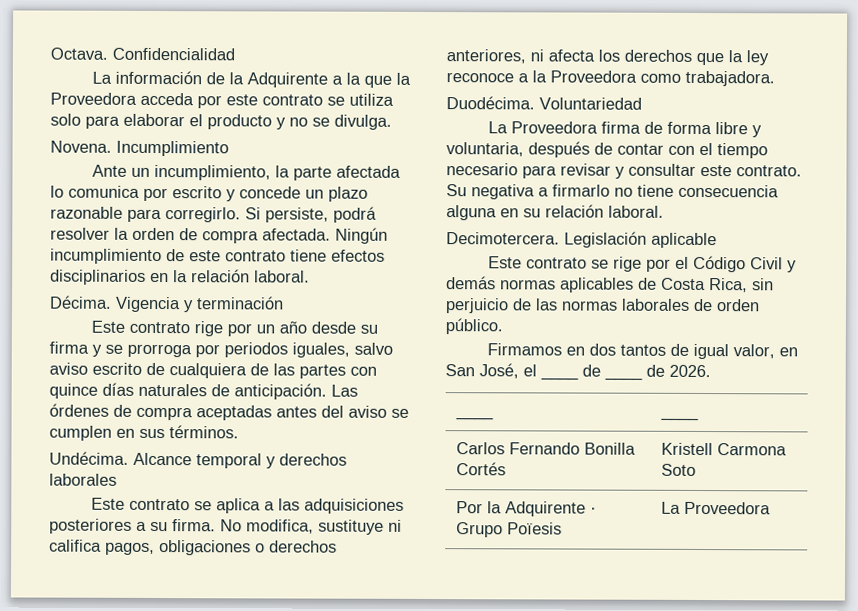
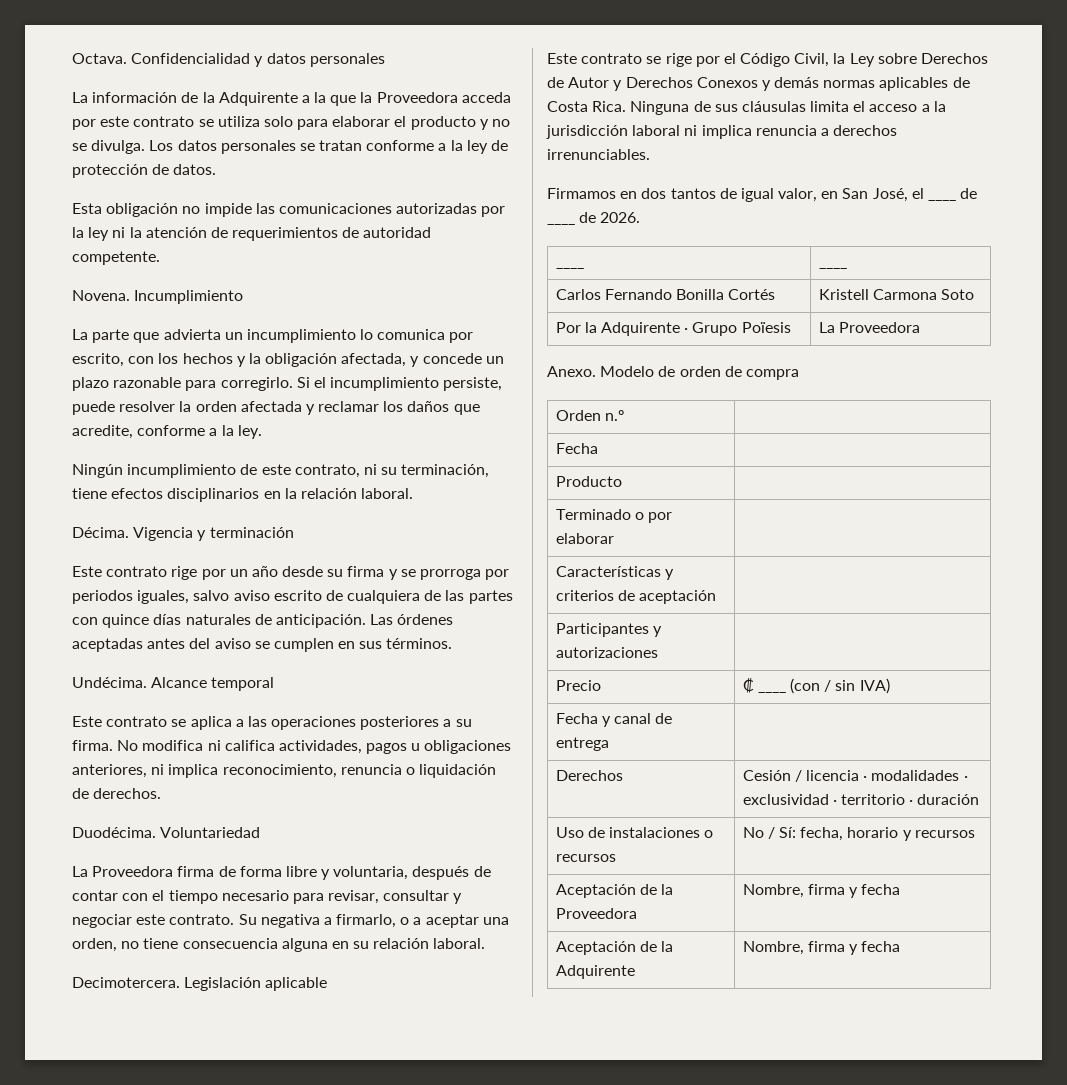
- Confidencialidad
+ Confidencialidad y datos personales
- La información de la Adquirente a la que la Proveedora acceda por este contrato se utiliza solo para elaborar el producto y no se divulga.
+ La información de la Adquirente a la que la Proveedora acceda por este contrato se utiliza solo para elaborar el producto y no se divulga. Los datos personales se tratan conforme a la ley de protección de datos.
+ Esta obligación no impide las comunicaciones autorizadas por la ley ni la atención de requerimientos de autoridad competente.
  Novena. Incumplimiento
- Ante un incumplimiento, la parte afectada lo comunica por escrito y concede un plazo razonable para corregirlo.
+ La parte que advierta un incumplimiento lo comunica por escrito, con los hechos y la obligación afectada, y concede un plazo razonable para corregirlo.
- Si persiste, podrá resolver la orden de compra afectada. Ningún incumplimiento de este contrato tiene efectos disciplinarios en la relación laboral.
+ Si el incumplimiento persiste, puede resolver la orden afectada y reclamar los daños que acredite, conforme a la ley.
+ Ningún incumplimiento de este contrato, ni su terminación, tiene efectos disciplinarios en la relación laboral.
- Las órdenes de compra aceptadas antes del aviso se cumplen en sus términos.
+ Las órdenes aceptadas antes del aviso se cumplen en sus términos.
- Alcance temporal y derechos laborales
+ Alcance temporal
- Este contrato se aplica a las adquisiciones posteriores a su firma.
+ Este contrato se aplica a las operaciones posteriores a su firma.
- No modifica, sustituye ni califica pagos, obligaciones o derechos anteriores, ni afecta los derechos que la ley reconoce a la Proveedora como trabajadora.
+ No modifica ni califica actividades, pagos u obligaciones anteriores, ni implica reconocimiento, renuncia o liquidación de derechos.
- La Proveedora firma de forma libre y voluntaria, después de contar con el tiempo necesario para revisar y consultar este contrato.
+ La Proveedora firma de forma libre y voluntaria, después de contar con el tiempo necesario para revisar, consultar y negociar este contrato.
- Su negativa a firmarlo no tiene consecuencia alguna en su relación laboral.
+ Su negativa a firmarlo, o a aceptar una orden, no tiene consecuencia alguna en su relación laboral.
- Este contrato se rige por el Código Civil y demás normas aplicables de Costa Rica, sin perjuicio de las normas laborales de orden público.
+ Este contrato se rige por el Código Civil, la Ley sobre Derechos de Autor y Derechos Conexos y demás normas aplicables de Costa Rica. Ninguna de sus cláusulas limita el acceso a la jurisdicción laboral ni implica renuncia a derechos irrenunciables.
+ Anexo. Modelo de orden de compra
+ Orden n.º |
+ Fecha |
+ Producto |
+ Terminado o por elaborar |
+ Características y criterios de aceptación |
+ Participantes y autorizaciones |
+ Precio | ₡ ____ (con / sin IVA)
+ Fecha y canal de entrega |
+ Derechos | Cesión / licencia · modalidades · exclusividad · territorio · duración
+ Uso de instalaciones o recursos | No / Sí: fecha, horario y recursos
+ Aceptación de la Proveedora | Nombre, firma y fecha
+ Aceptación de la Adquirente | Nombre, firma y fecha

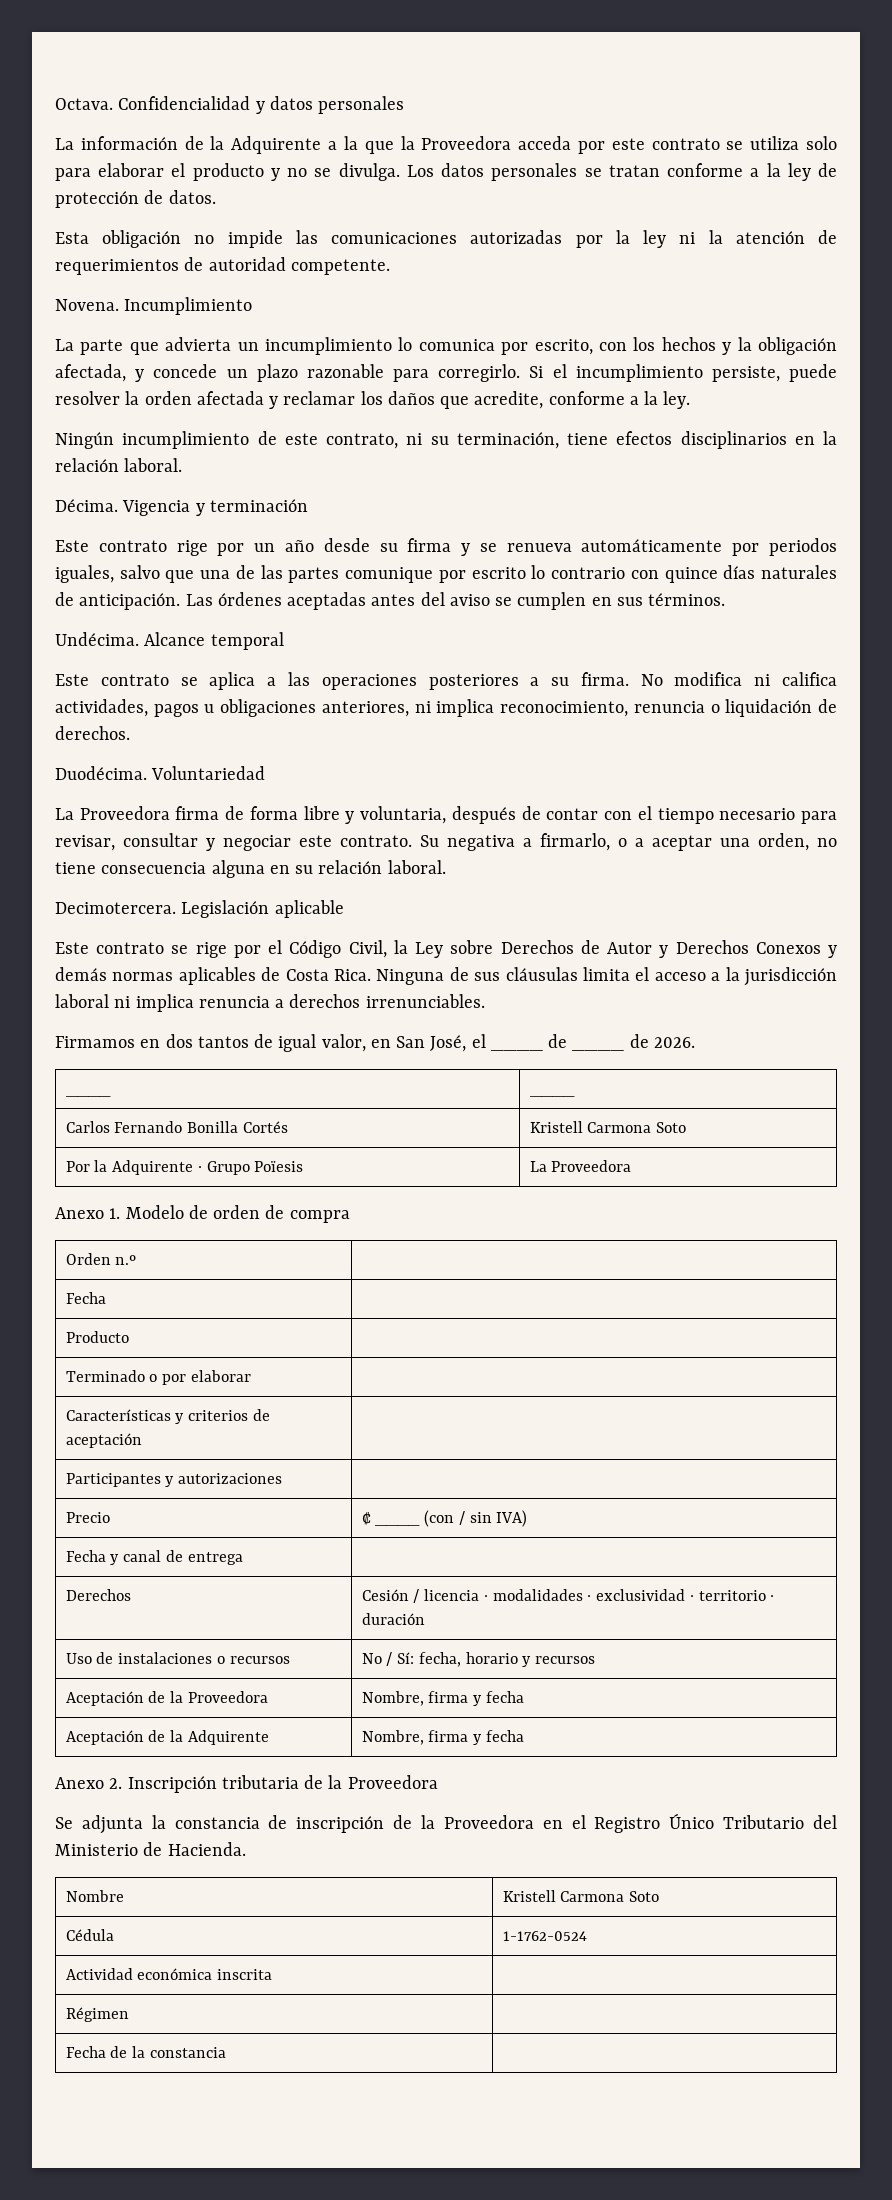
- Este contrato rige por un año desde su firma y se prorroga por periodos iguales, salvo aviso escrito de cualquiera de las partes con quince días naturales de anticipación.
+ Este contrato rige por un año desde su firma y se renueva automáticamente por periodos iguales, salvo que una de las partes comunique por escrito lo contrario con quince días naturales de anticipación.
- Anexo. Modelo de orden de compra
+ Anexo 1. Modelo de orden de compra
+ Anexo 2. Inscripción tributaria de la Proveedora
+ Se adjunta la constancia de inscripción de la Proveedora en el Registro Único Tributario del Ministerio de Hacienda.
+ Nombre | Kristell Carmona Soto
+ Cédula | 1-1762-0524
+ Actividad económica inscrita |
+ Régimen |
+ Fecha de la constancia |

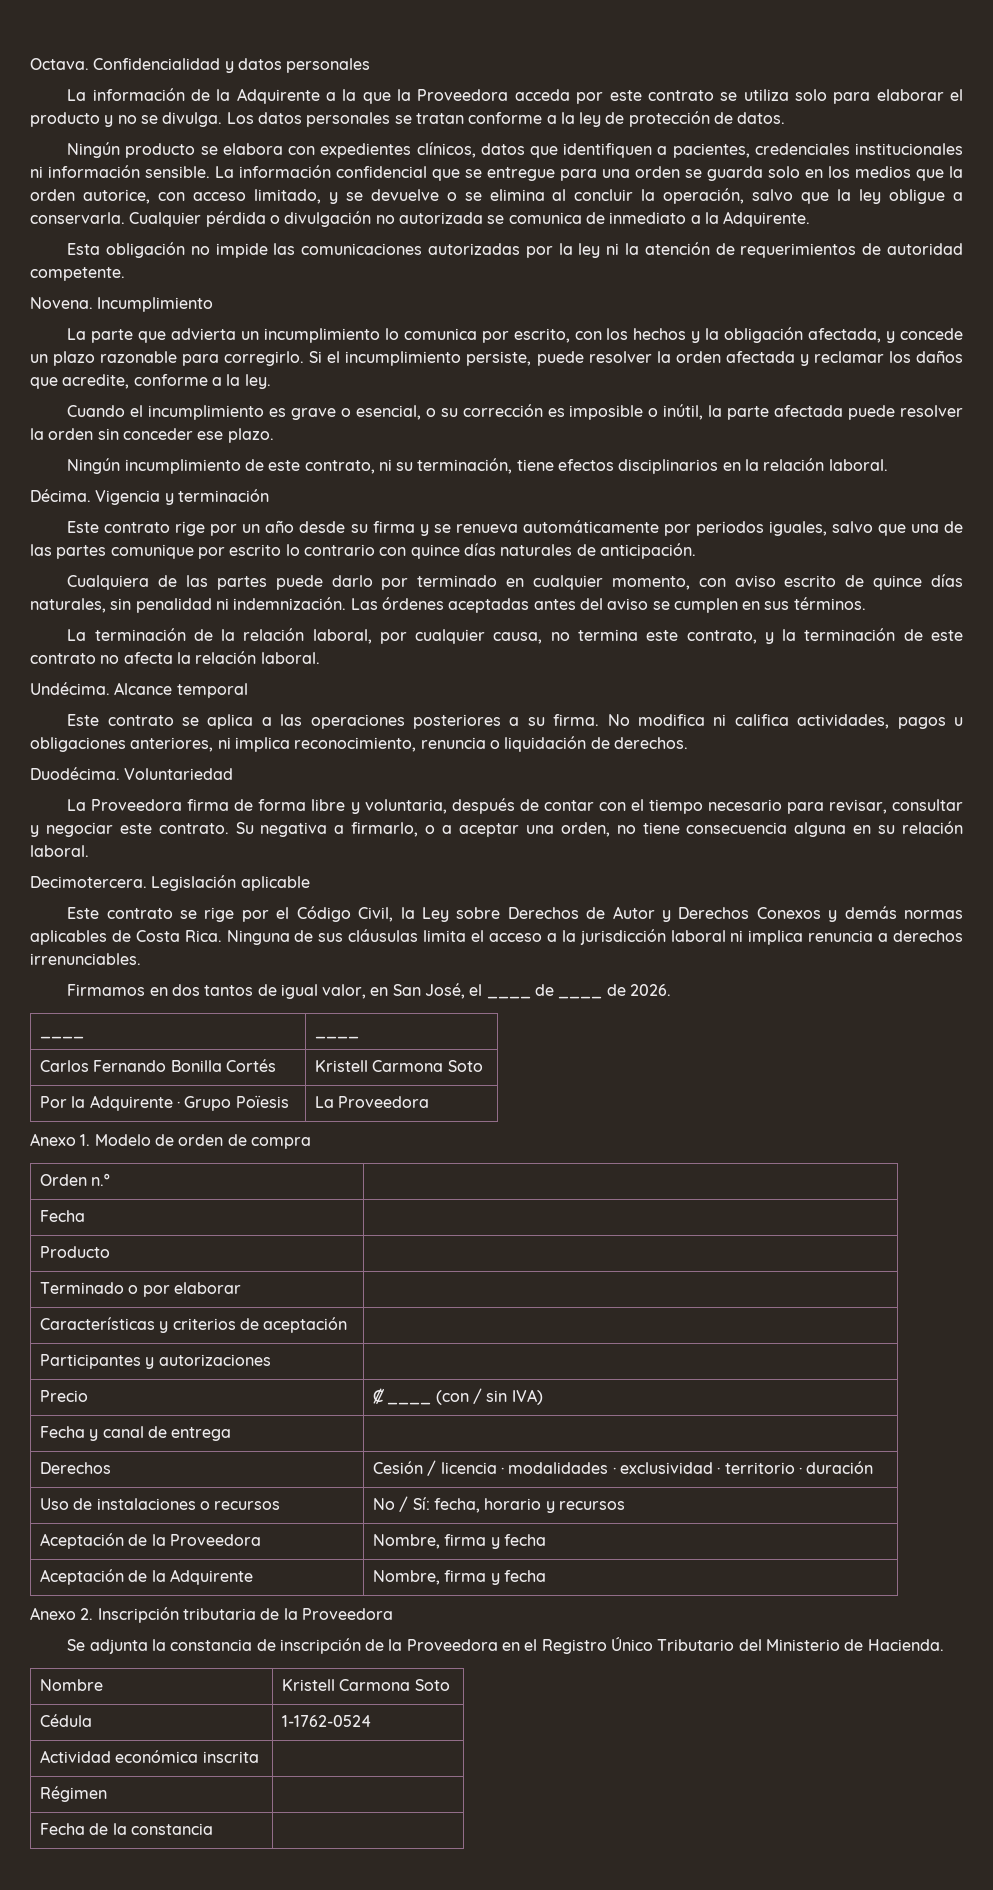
+ Ningún producto se elabora con expedientes clínicos, datos que identifiquen a pacientes, credenciales institucionales ni información sensible. La información confidencial que se entregue para una orden se guarda solo en los medios que la orden autorice, con acceso limitado, y se devuelve o se elimina al concluir la operación, salvo que la ley obligue a conservarla. Cualquier pérdida o divulgación no autorizada se comunica de inmediato a la Adquirente.
+ Cuando el incumplimiento es grave o esencial, o su corrección es imposible o inútil, la parte afectada puede resolver la orden sin conceder ese plazo.
- Este contrato rige por un año desde su firma y se renueva automáticamente por periodos iguales, salvo que una de las partes comunique por escrito lo contrario con quince días naturales de anticipación. Las órdenes aceptadas antes del aviso se cumplen en sus términos.
+ Este contrato rige por un año desde su firma y se renueva automáticamente por periodos iguales, salvo que una de las partes comunique por escrito lo contrario con quince días naturales de anticipación.
+ Cualquiera de las partes puede darlo por terminado en cualquier momento, con aviso escrito de quince días naturales, sin penalidad ni indemnización. Las órdenes aceptadas antes del aviso se cumplen en sus términos.
+ La terminación de la relación laboral, por cualquier causa, no termina este contrato, y la terminación de este contrato no afecta la relación laboral.

